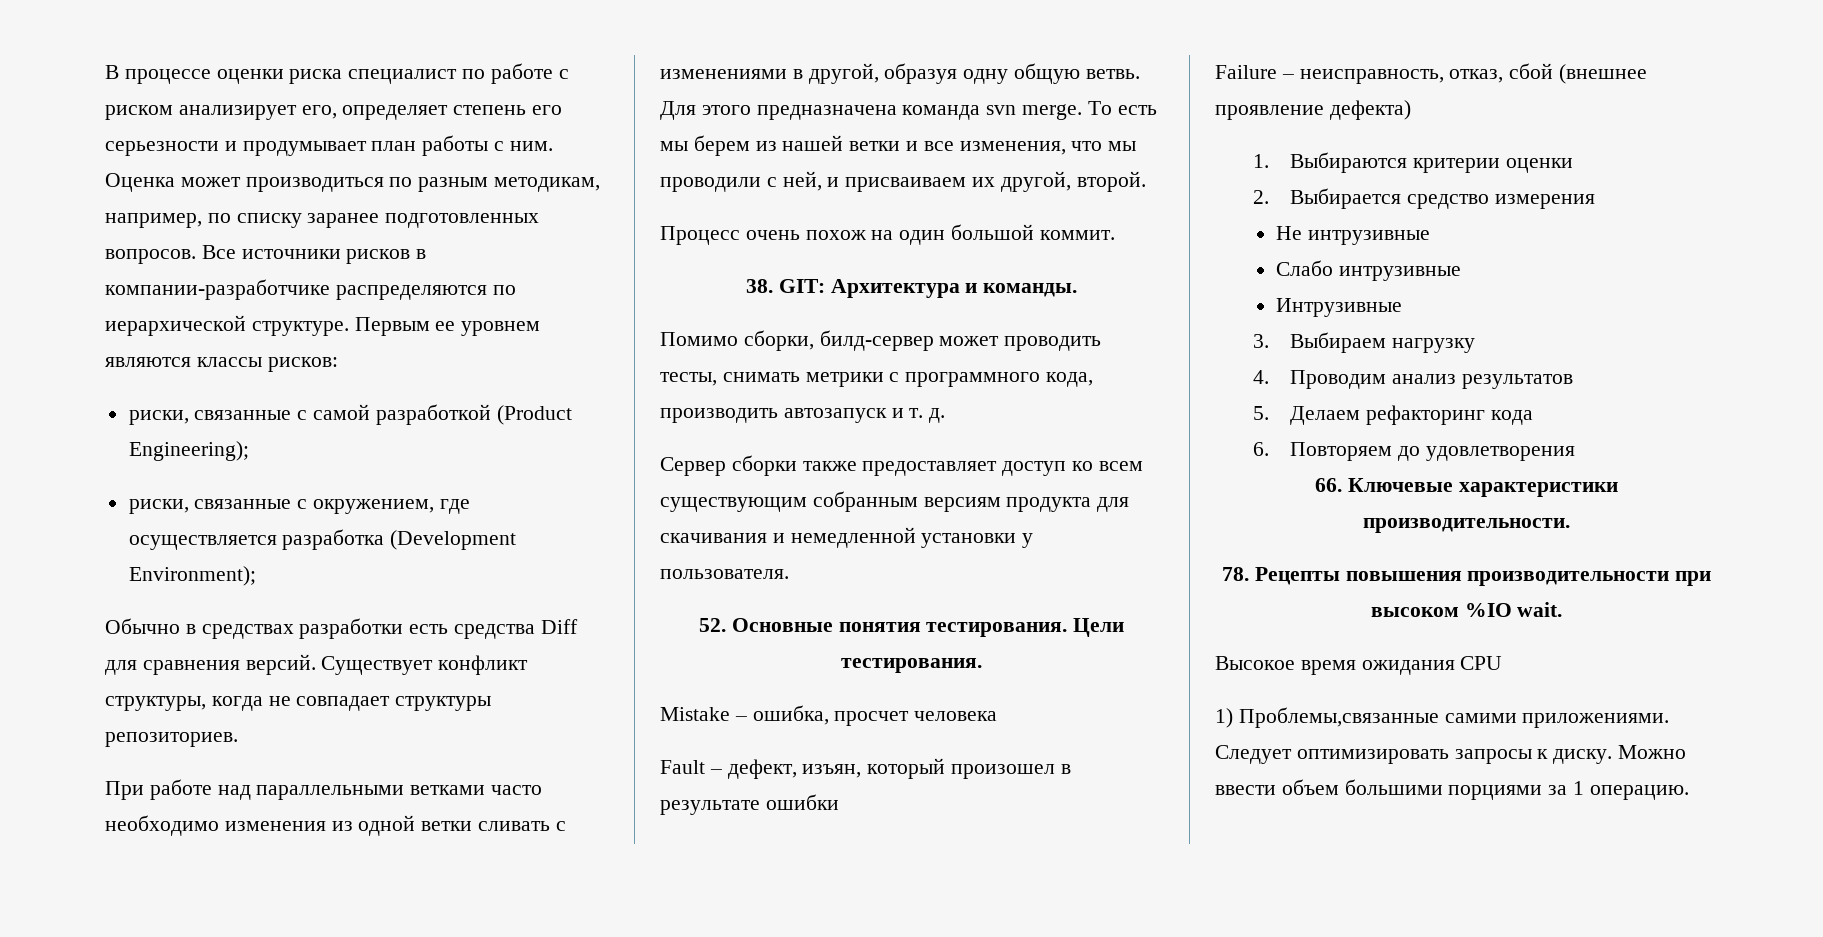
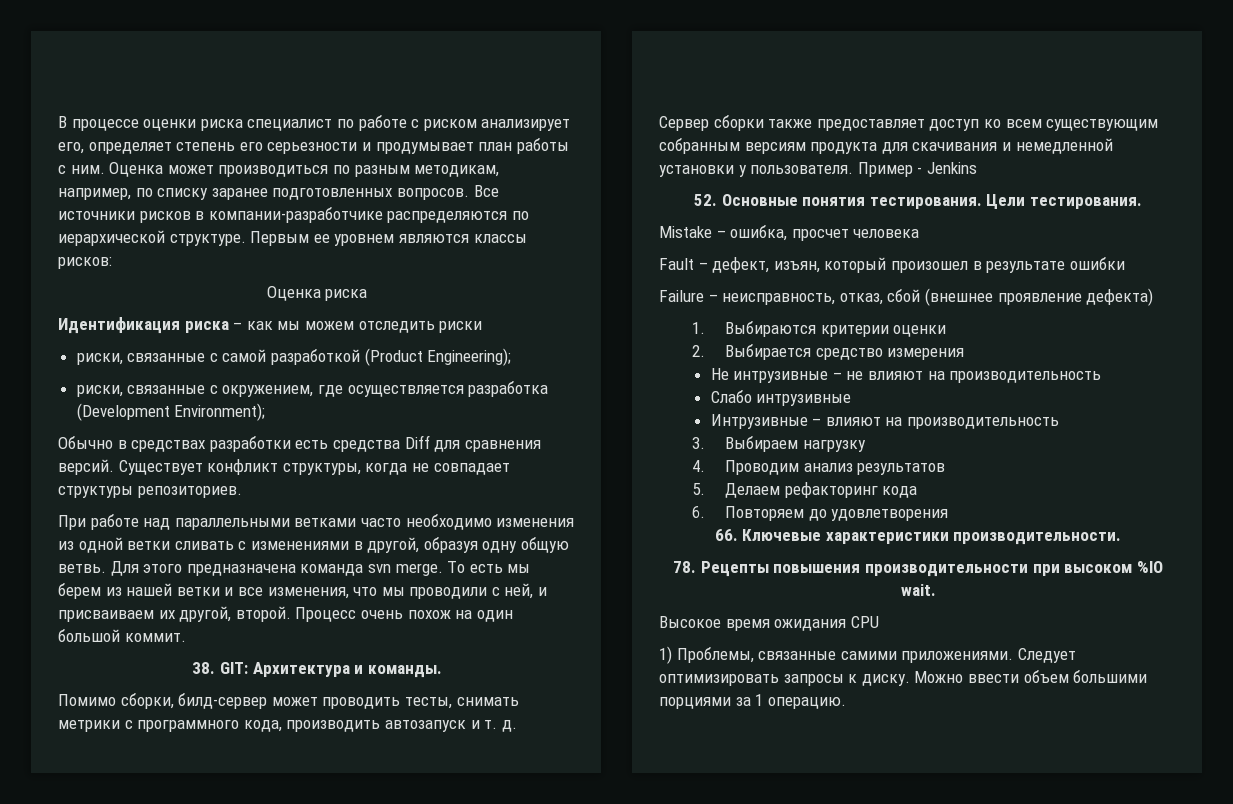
+ Оценка риска
+ Идентификация риска – как мы можем отследить риски
- То есть мы берем из нашей ветки и все изменения, что мы проводили с ней, и присваиваем их другой, второй.
- Процесс очень похож на один большой коммит.
+ То есть мы берем из нашей ветки и все изменения, что мы проводили с ней, и присваиваем их другой, второй. Процесс очень похож на один большой коммит.
+ Пример - Jenkins
- Не интрузивные
+ Не интрузивные – не влияют на производительность
- Интрузивные
+ Интрузивные – влияют на производительность
- 1) Проблемы,связанные самими приложениями.
+ 1) Проблемы, связанные самими приложениями.

